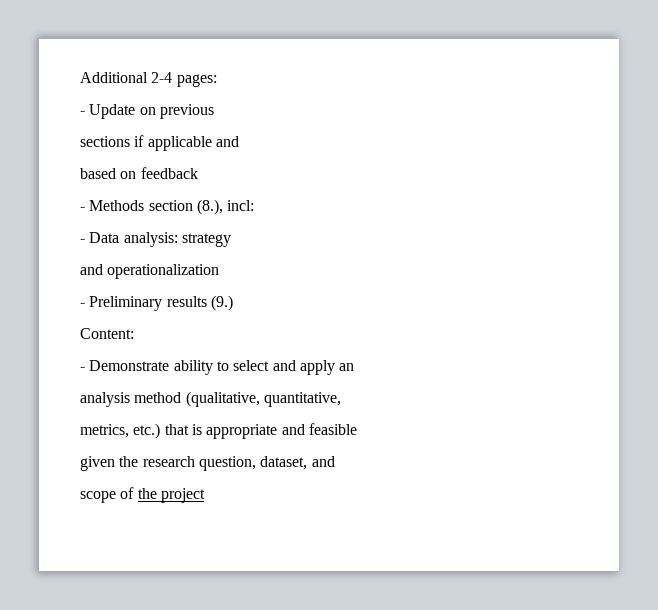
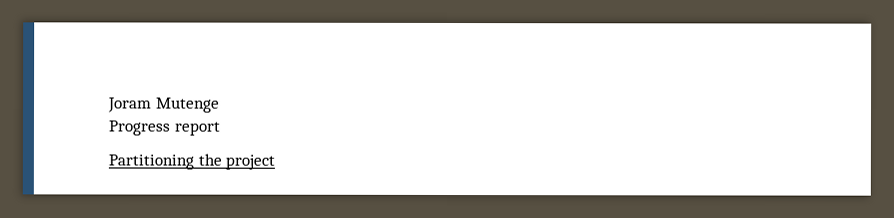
- Additional 2-4 pages:
- ‐ Update on previous
- sections if applicable and
- based on feedback
- ‐ Methods section (8.), incl:
- ‐ Data analysis: strategy
- and operationalization
- ‐ Preliminary results (9.)
- Content:
- ‐ Demonstrate ability to select and apply an
- analysis method (qualitative, quantitative,
- metrics, etc.) that is appropriate and feasible
- given the research question, dataset, and
- scope of the project
+ Joram Mutenge
+ Progress report
+ Partitioning the project

